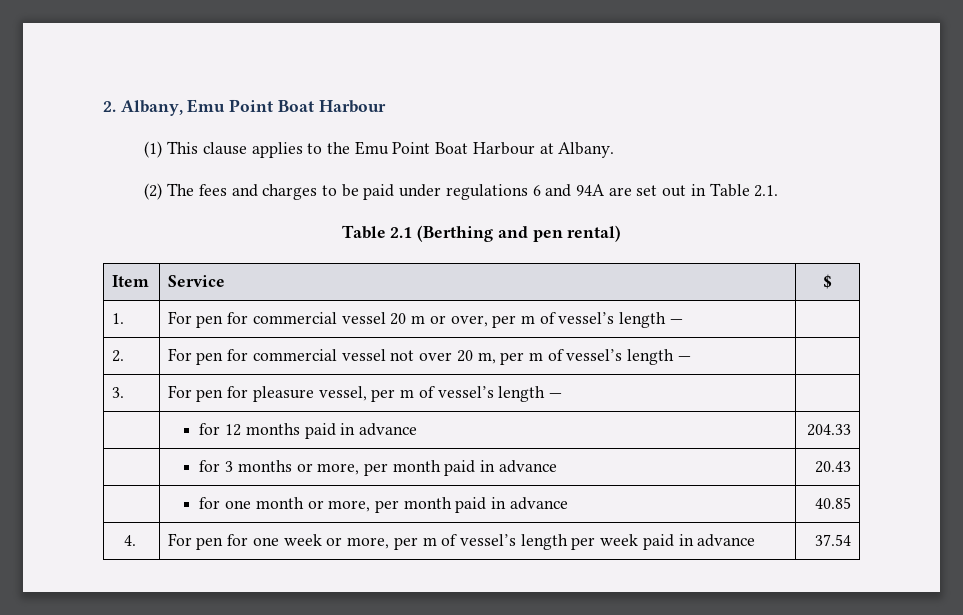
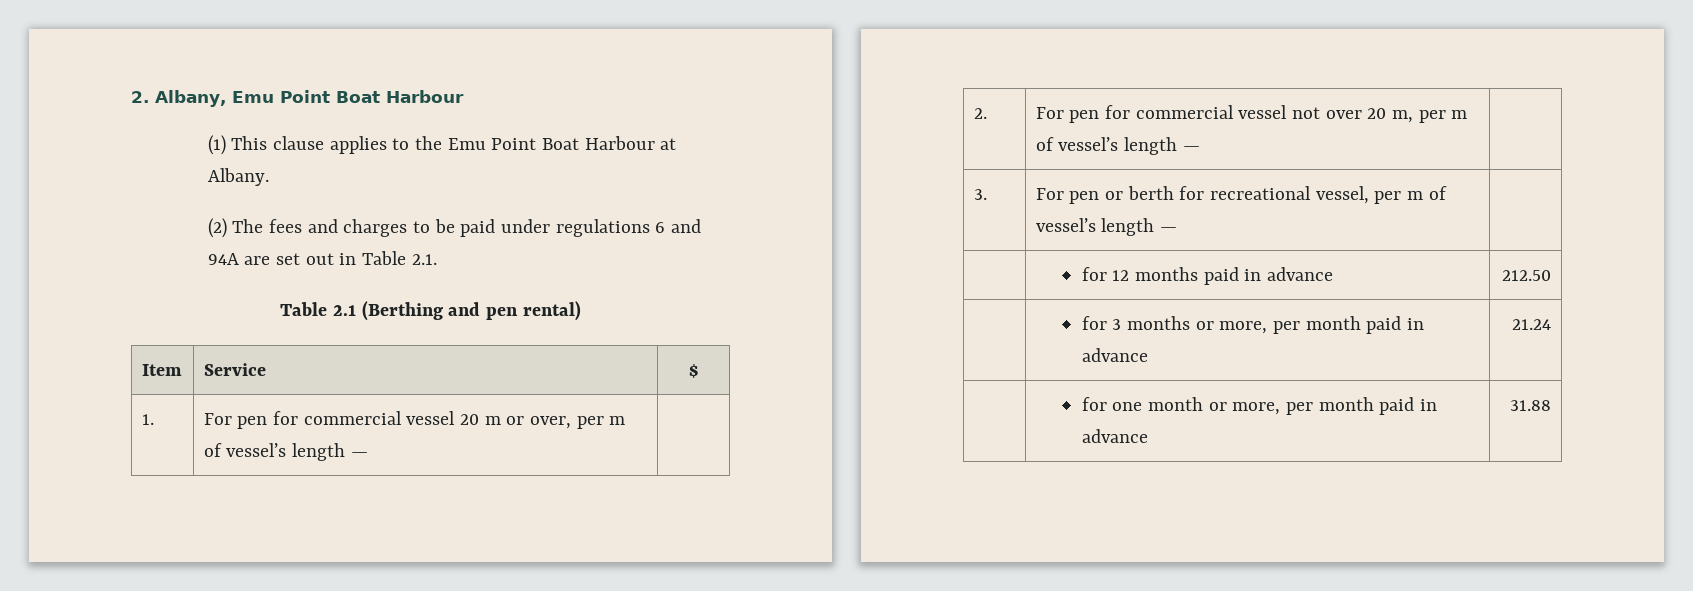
- 3. | For pen for pleasure vessel, per m of vessel’s length — |
+ 3. | For pen or berth for recreational vessel, per m of vessel’s length — |
- | for 12 months paid in advance | 204.33
+ | for 12 months paid in advance | 212.50
- | for 3 months or more, per month paid in advance | 20.43
+ | for 3 months or more, per month paid in advance | 21.24
- | for one month or more, per month paid in advance | 40.85
- 4. | For pen for one week or more, per m of vessel’s length per week paid in advance | 37.54
+ | for one month or more, per month paid in advance | 31.88

